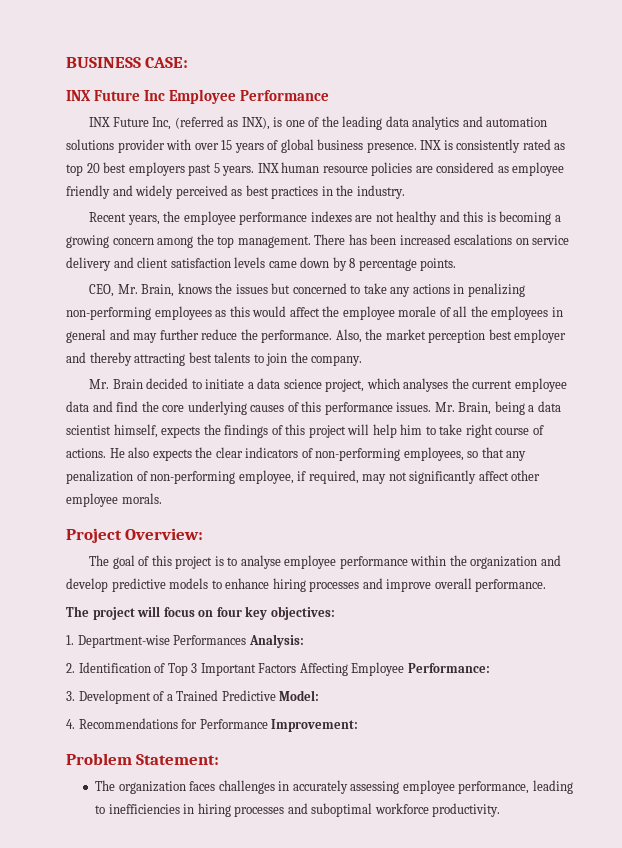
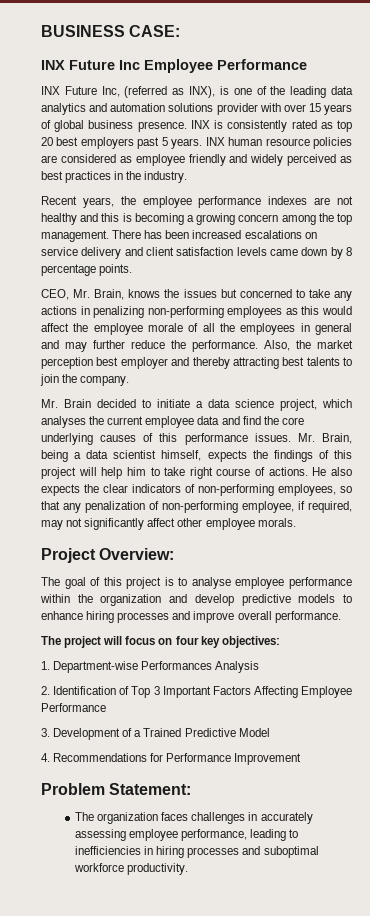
- 1. Department-wise Performances Analysis:
+ 1. Department-wise Performances Analysis
- 2. Identification of Top 3 Important Factors Affecting Employee Performance:
+ 2. Identification of Top 3 Important Factors Affecting Employee Performance
- 3. Development of a Trained Predictive Model:
+ 3. Development of a Trained Predictive Model
- 4. Recommendations for Performance Improvement:
+ 4. Recommendations for Performance Improvement

